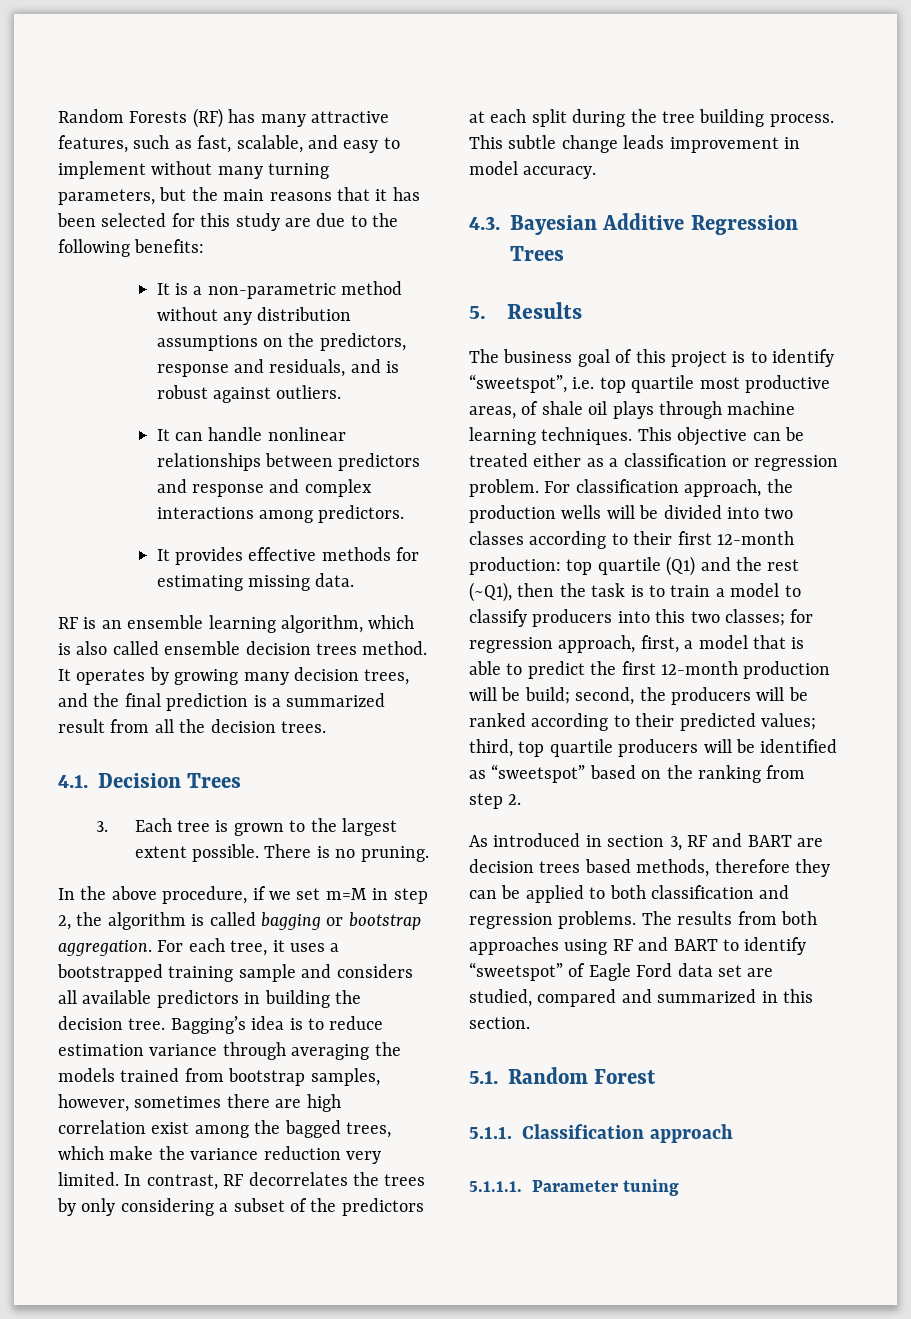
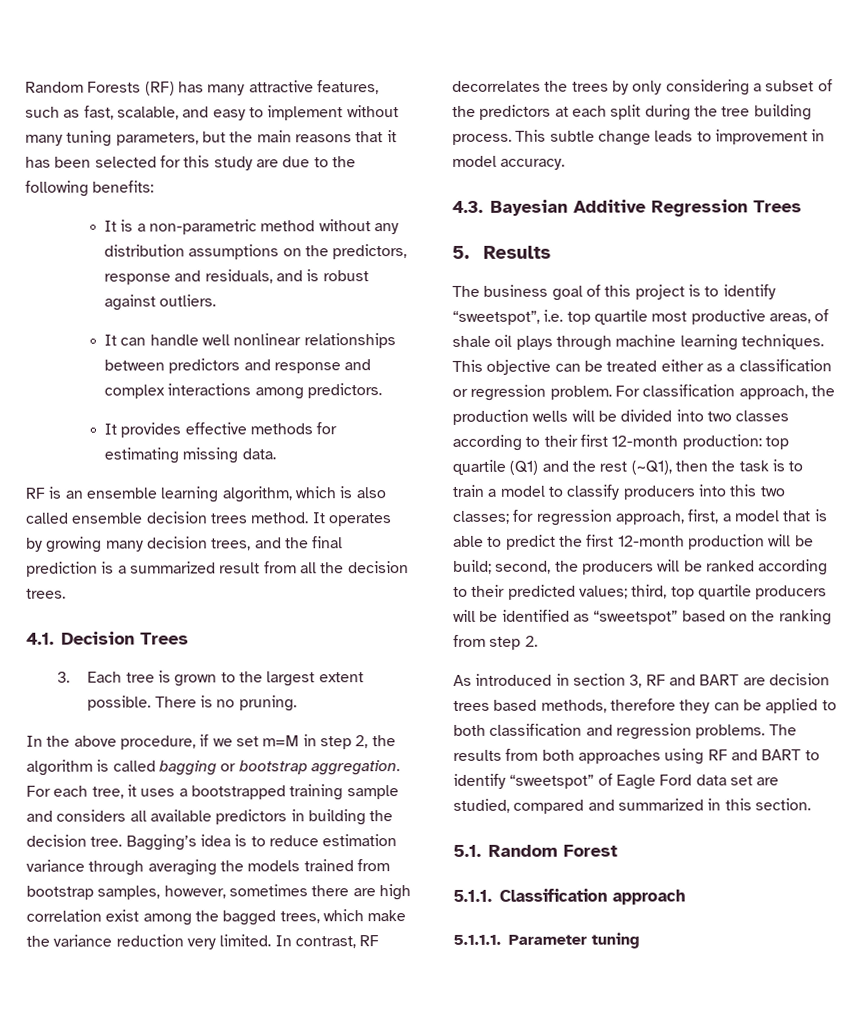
- Random Forests (RF) has many attractive features, such as fast, scalable, and easy to implement without many turning parameters, but the main reasons that it has been selected for this study are due to the following benefits:
+ Random Forests (RF) has many attractive features, such as fast, scalable, and easy to implement without many tuning parameters, but the main reasons that it has been selected for this study are due to the following benefits:
- It can handle nonlinear relationships between predictors and response and complex interactions among predictors.
+ It can handle well nonlinear relationships between predictors and response and complex interactions among predictors.
- This subtle change leads improvement in model accuracy.
+ This subtle change leads to improvement in model accuracy.

